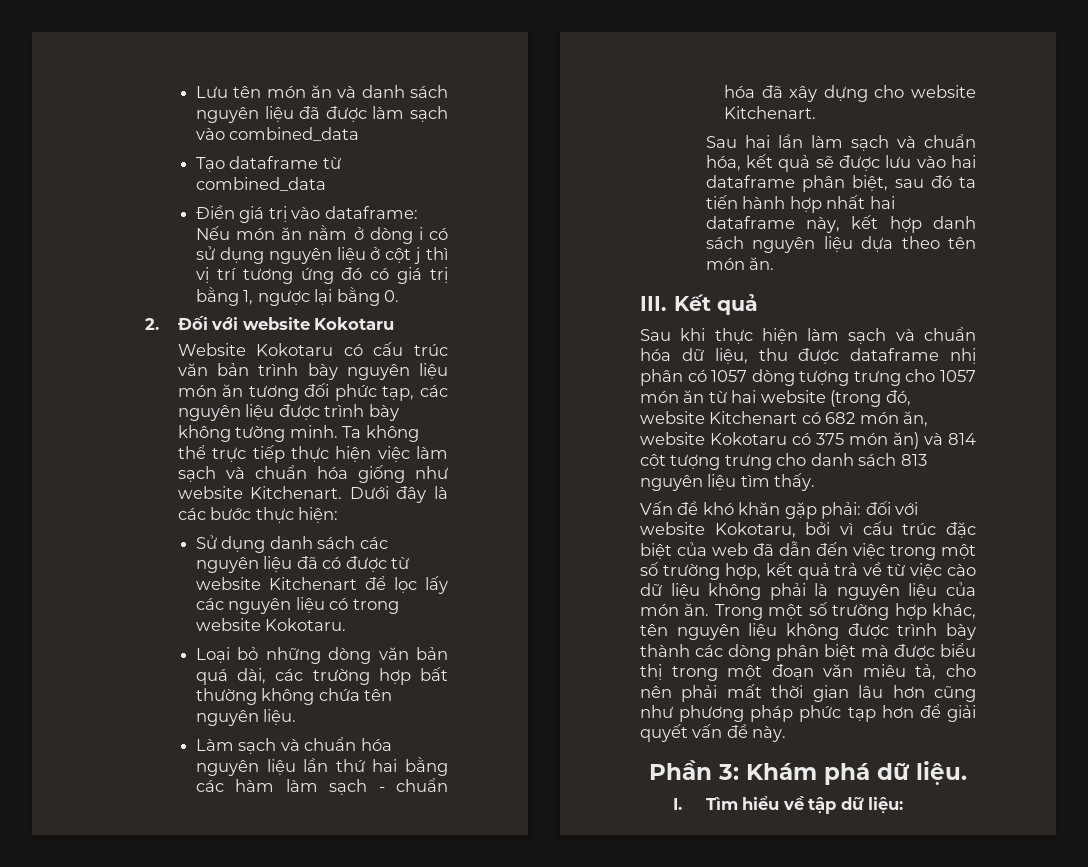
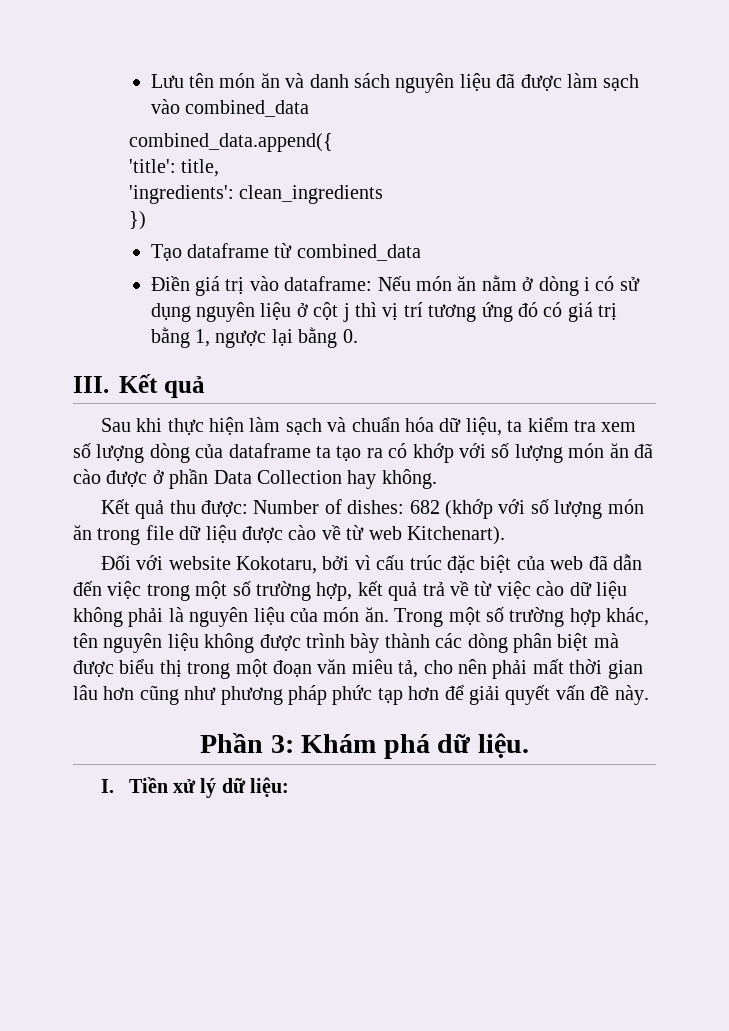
+ combined_data.append({
+ 'title': title,
+ 'ingredients': clean_ingredients
+ })
- 2. Đối với website Kokotaru
- Website Kokotaru có cấu trúc văn bản trình bày nguyên liệu món ăn tương đối phức tạp, các nguyên liệu được trình bày không tường minh. Ta không thể trực tiếp thực hiện việc làm sạch và chuẩn hóa giống như website Kitchenart. Dưới đây là các bước thực hiện:
- Sử dụng danh sách các nguyên liệu đã có được từ website Kitchenart để lọc lấy các nguyên liệu có trong website Kokotaru.
- Loại bỏ những dòng văn bản quá dài, các trường hợp bất thường không chứa tên nguyên liệu.
- Làm sạch và chuẩn hóa nguyên liệu lần thứ hai bằng các hàm làm sạch - chuẩn hóa đã xây dựng cho website Kitchenart.
- Sau hai lần làm sạch và chuẩn hóa, kết quả sẽ được lưu vào hai dataframe phân biệt, sau đó ta tiến hành hợp nhất hai dataframe này, kết hợp danh sách nguyên liệu dựa theo tên món ăn.
- Sau khi thực hiện làm sạch và chuẩn hóa dữ liệu, thu được dataframe nhị phân có 1057 dòng tượng trưng cho 1057 món ăn từ hai website (trong đó, website Kitchenart có 682 món ăn, website Kokotaru có 375 món ăn) và 814 cột tượng trưng cho danh sách 813 nguyên liệu tìm thấy.
- Vấn đề khó khăn gặp phải: đối với website Kokotaru, bởi vì cấu trúc đặc biệt của web đã dẫn đến việc trong một số trường hợp, kết quả trả về từ việc cào dữ liệu không phải là nguyên liệu của món ăn.
+ Sau khi thực hiện làm sạch và chuẩn hóa dữ liệu, ta kiểm tra xem số lượng dòng của dataframe ta tạo ra có khớp với số lượng món ăn đã cào được ở phần Data Collection hay không.
+ Kết quả thu được: Number of dishes: 682 (khớp với số lượng món ăn trong file dữ liệu được cào về từ web Kitchenart).
+ Đối với website Kokotaru, bởi vì cấu trúc đặc biệt của web đã dẫn đến việc trong một số trường hợp, kết quả trả về từ việc cào dữ liệu không phải là nguyên liệu của món ăn.
- I. Tìm hiểu về tập dữ liệu:
+ I. Tiền xử lý dữ liệu:

